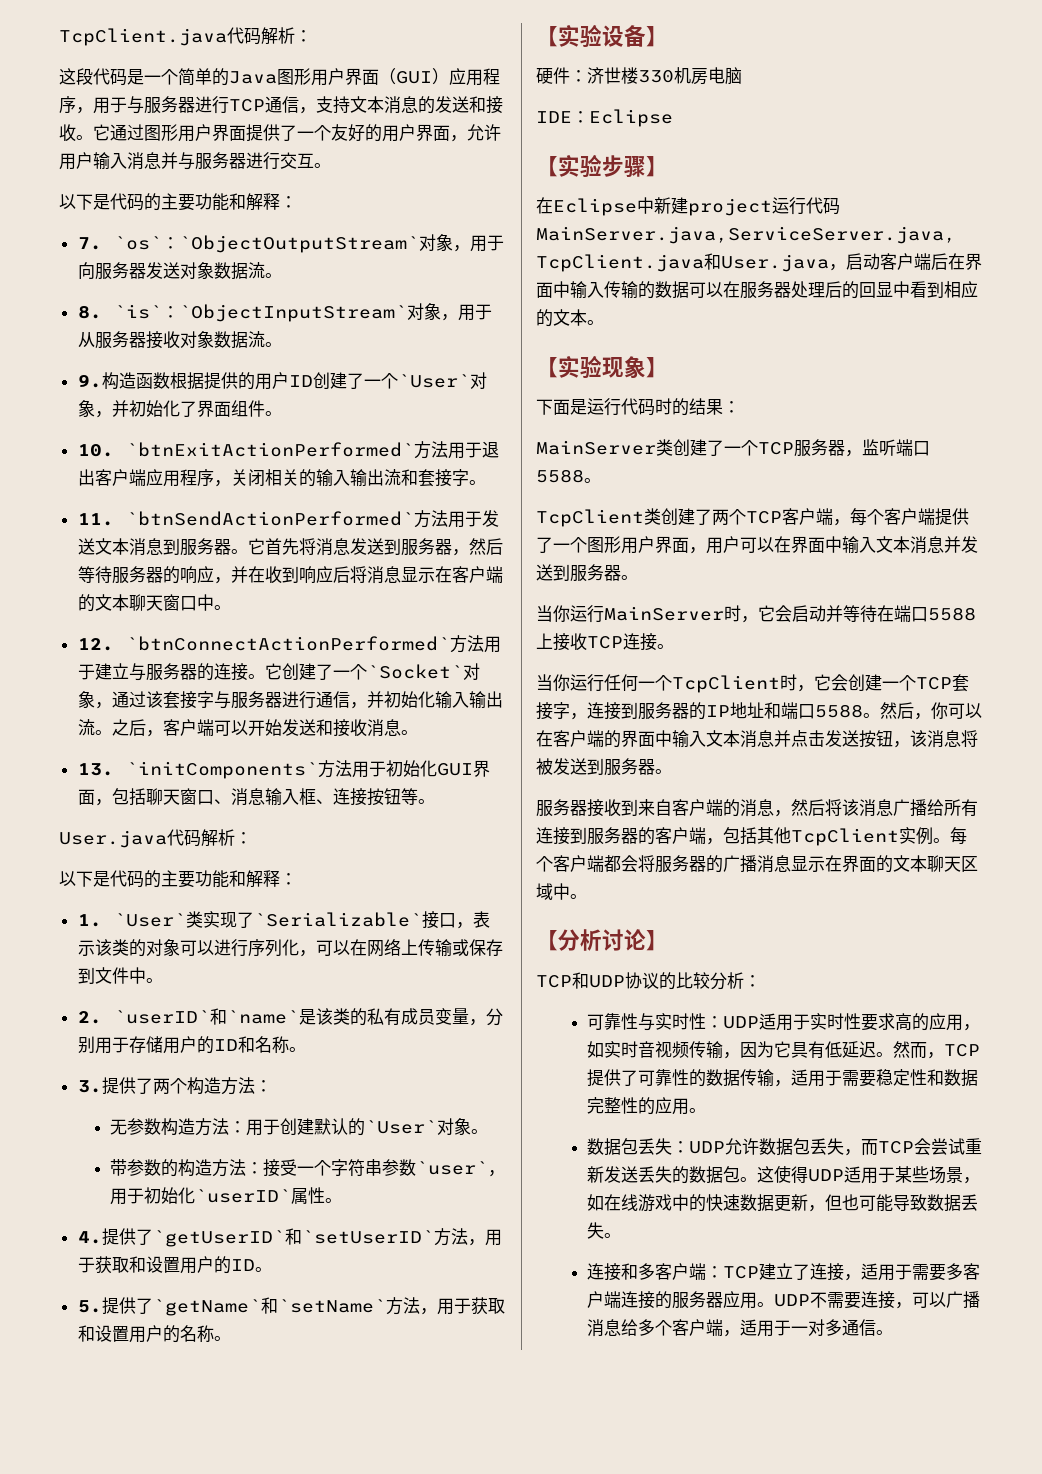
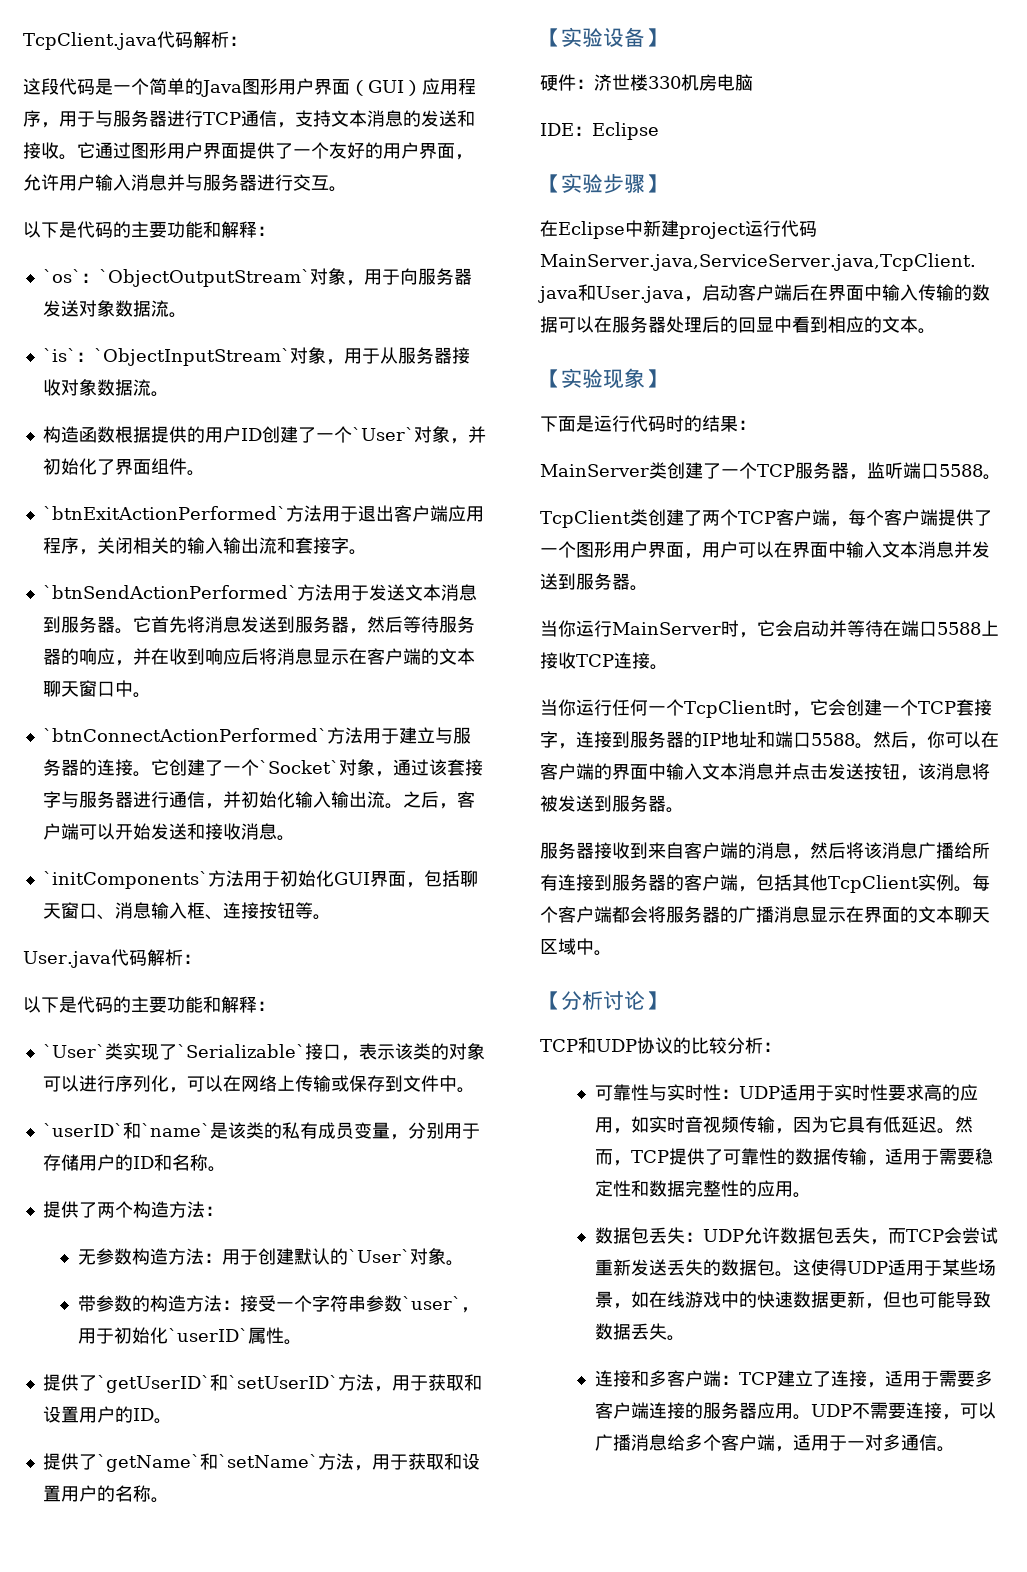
- 7. `os`：`ObjectOutputStream`对象，用于向服务器发送对象数据流。
+ `os`：`ObjectOutputStream`对象，用于向服务器发送对象数据流。
- 8. `is`：`ObjectInputStream`对象，用于从服务器接收对象数据流。
+ `is`：`ObjectInputStream`对象，用于从服务器接收对象数据流。
- 9.构造函数根据提供的用户ID创建了一个`User`对象，并初始化了界面组件。
+ 构造函数根据提供的用户ID创建了一个`User`对象，并初始化了界面组件。
- 10. `btnExitActionPerformed`方法用于退出客户端应用程序，关闭相关的输入输出流和套接字。
+ `btnExitActionPerformed`方法用于退出客户端应用程序，关闭相关的输入输出流和套接字。
- 11. `btnSendActionPerformed`方法用于发送文本消息到服务器。
+ `btnSendActionPerformed`方法用于发送文本消息到服务器。
- 12. `btnConnectActionPerformed`方法用于建立与服务器的连接。
+ `btnConnectActionPerformed`方法用于建立与服务器的连接。
- 13. `initComponents`方法用于初始化GUI界面，包括聊天窗口、消息输入框、连接按钮等。
+ `initComponents`方法用于初始化GUI界面，包括聊天窗口、消息输入框、连接按钮等。
- 1. `User`类实现了`Serializable`接口，表示该类的对象可以进行序列化，可以在网络上传输或保存到文件中。
+ `User`类实现了`Serializable`接口，表示该类的对象可以进行序列化，可以在网络上传输或保存到文件中。
- 2. `userID`和`name`是该类的私有成员变量，分别用于存储用户的ID和名称。
+ `userID`和`name`是该类的私有成员变量，分别用于存储用户的ID和名称。
- 3.提供了两个构造方法：
+ 提供了两个构造方法：
- 4.提供了`getUserID`和`setUserID`方法，用于获取和设置用户的ID。
+ 提供了`getUserID`和`setUserID`方法，用于获取和设置用户的ID。
- 5.提供了`getName`和`setName`方法，用于获取和设置用户的名称。
+ 提供了`getName`和`setName`方法，用于获取和设置用户的名称。

